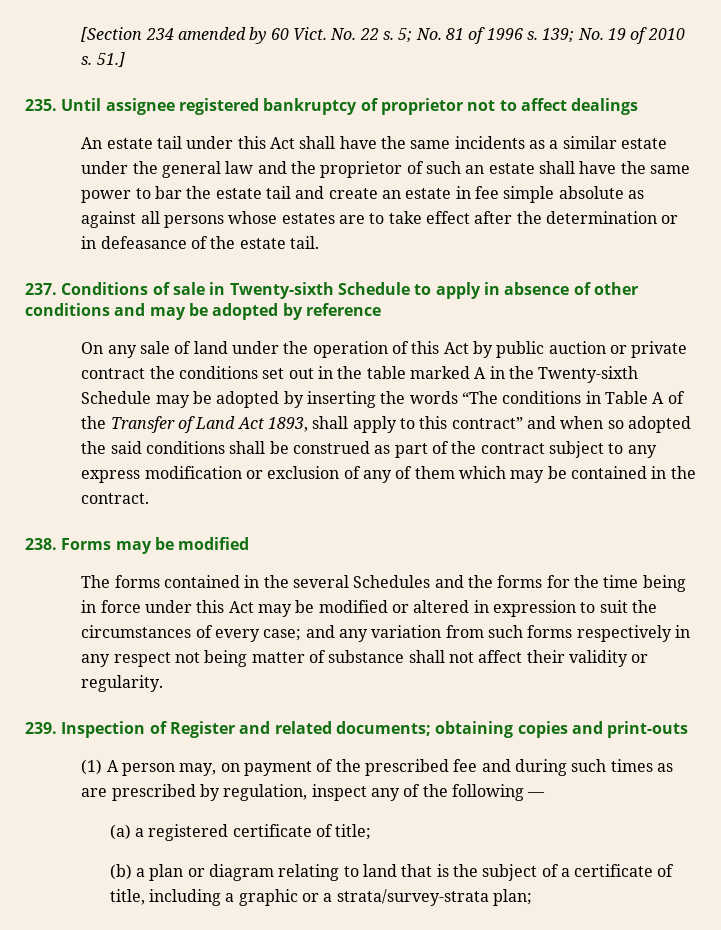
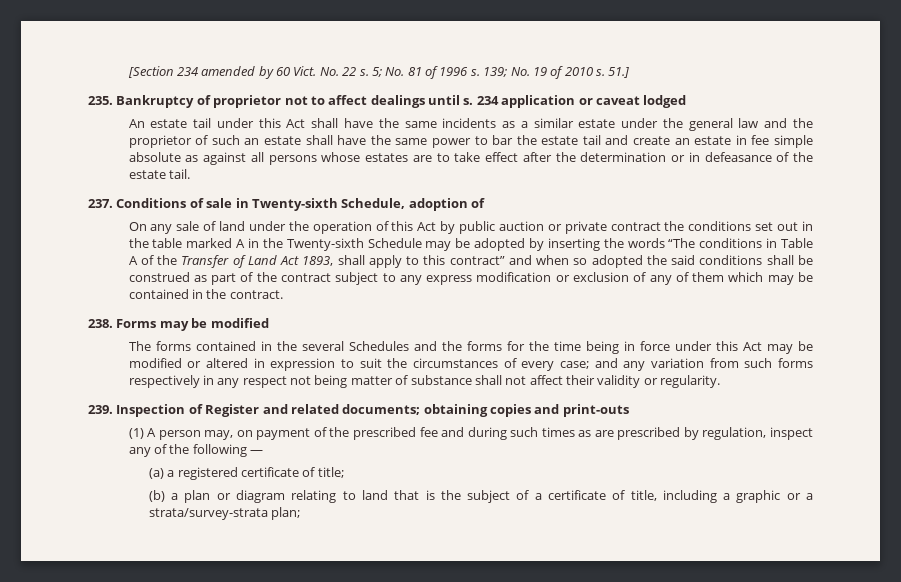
- 235. Until assignee registered bankruptcy of proprietor not to affect dealings
+ 235. Bankruptcy of proprietor not to affect dealings until s. 234 application or caveat lodged
- 237. Conditions of sale in Twenty-sixth Schedule to apply in absence of other conditions and may be adopted by reference
+ 237. Conditions of sale in Twenty-sixth Schedule, adoption of

